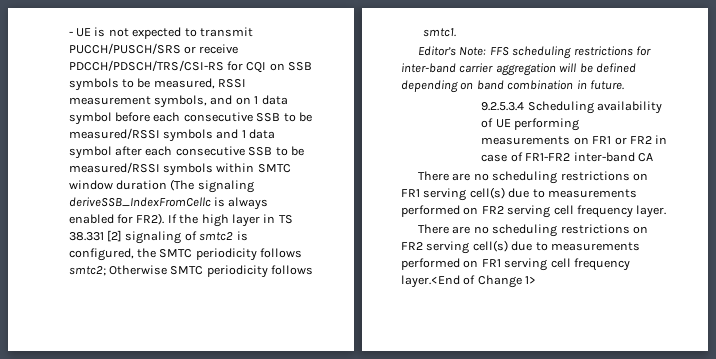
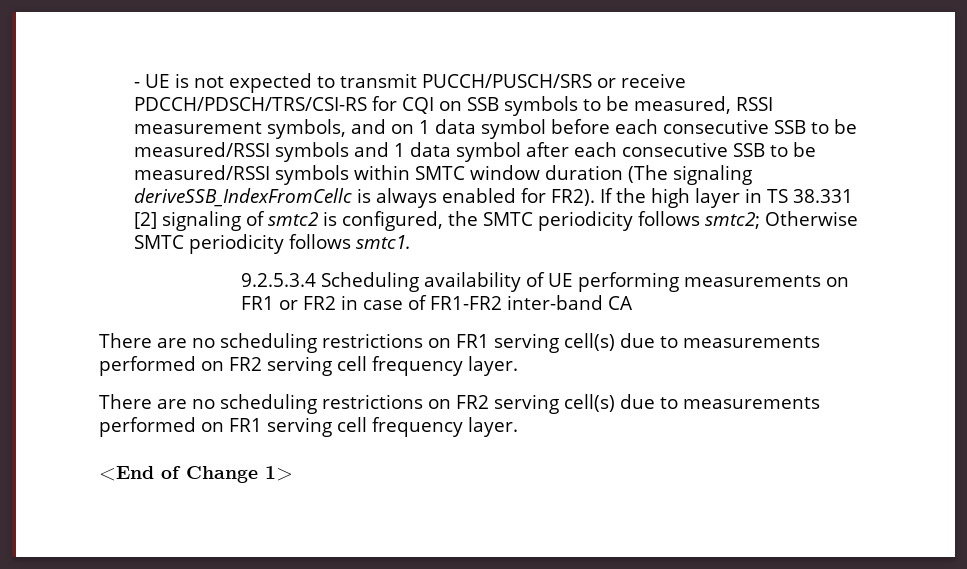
- Editor’s Note: FFS scheduling restrictions for inter-band carrier aggregation will be defined depending on band combination in future.
- There are no scheduling restrictions on FR2 serving cell(s) due to measurements performed on FR1 serving cell frequency layer.<End of Change 1>
+ There are no scheduling restrictions on FR2 serving cell(s) due to measurements performed on FR1 serving cell frequency layer.
+ <End of Change 1>

